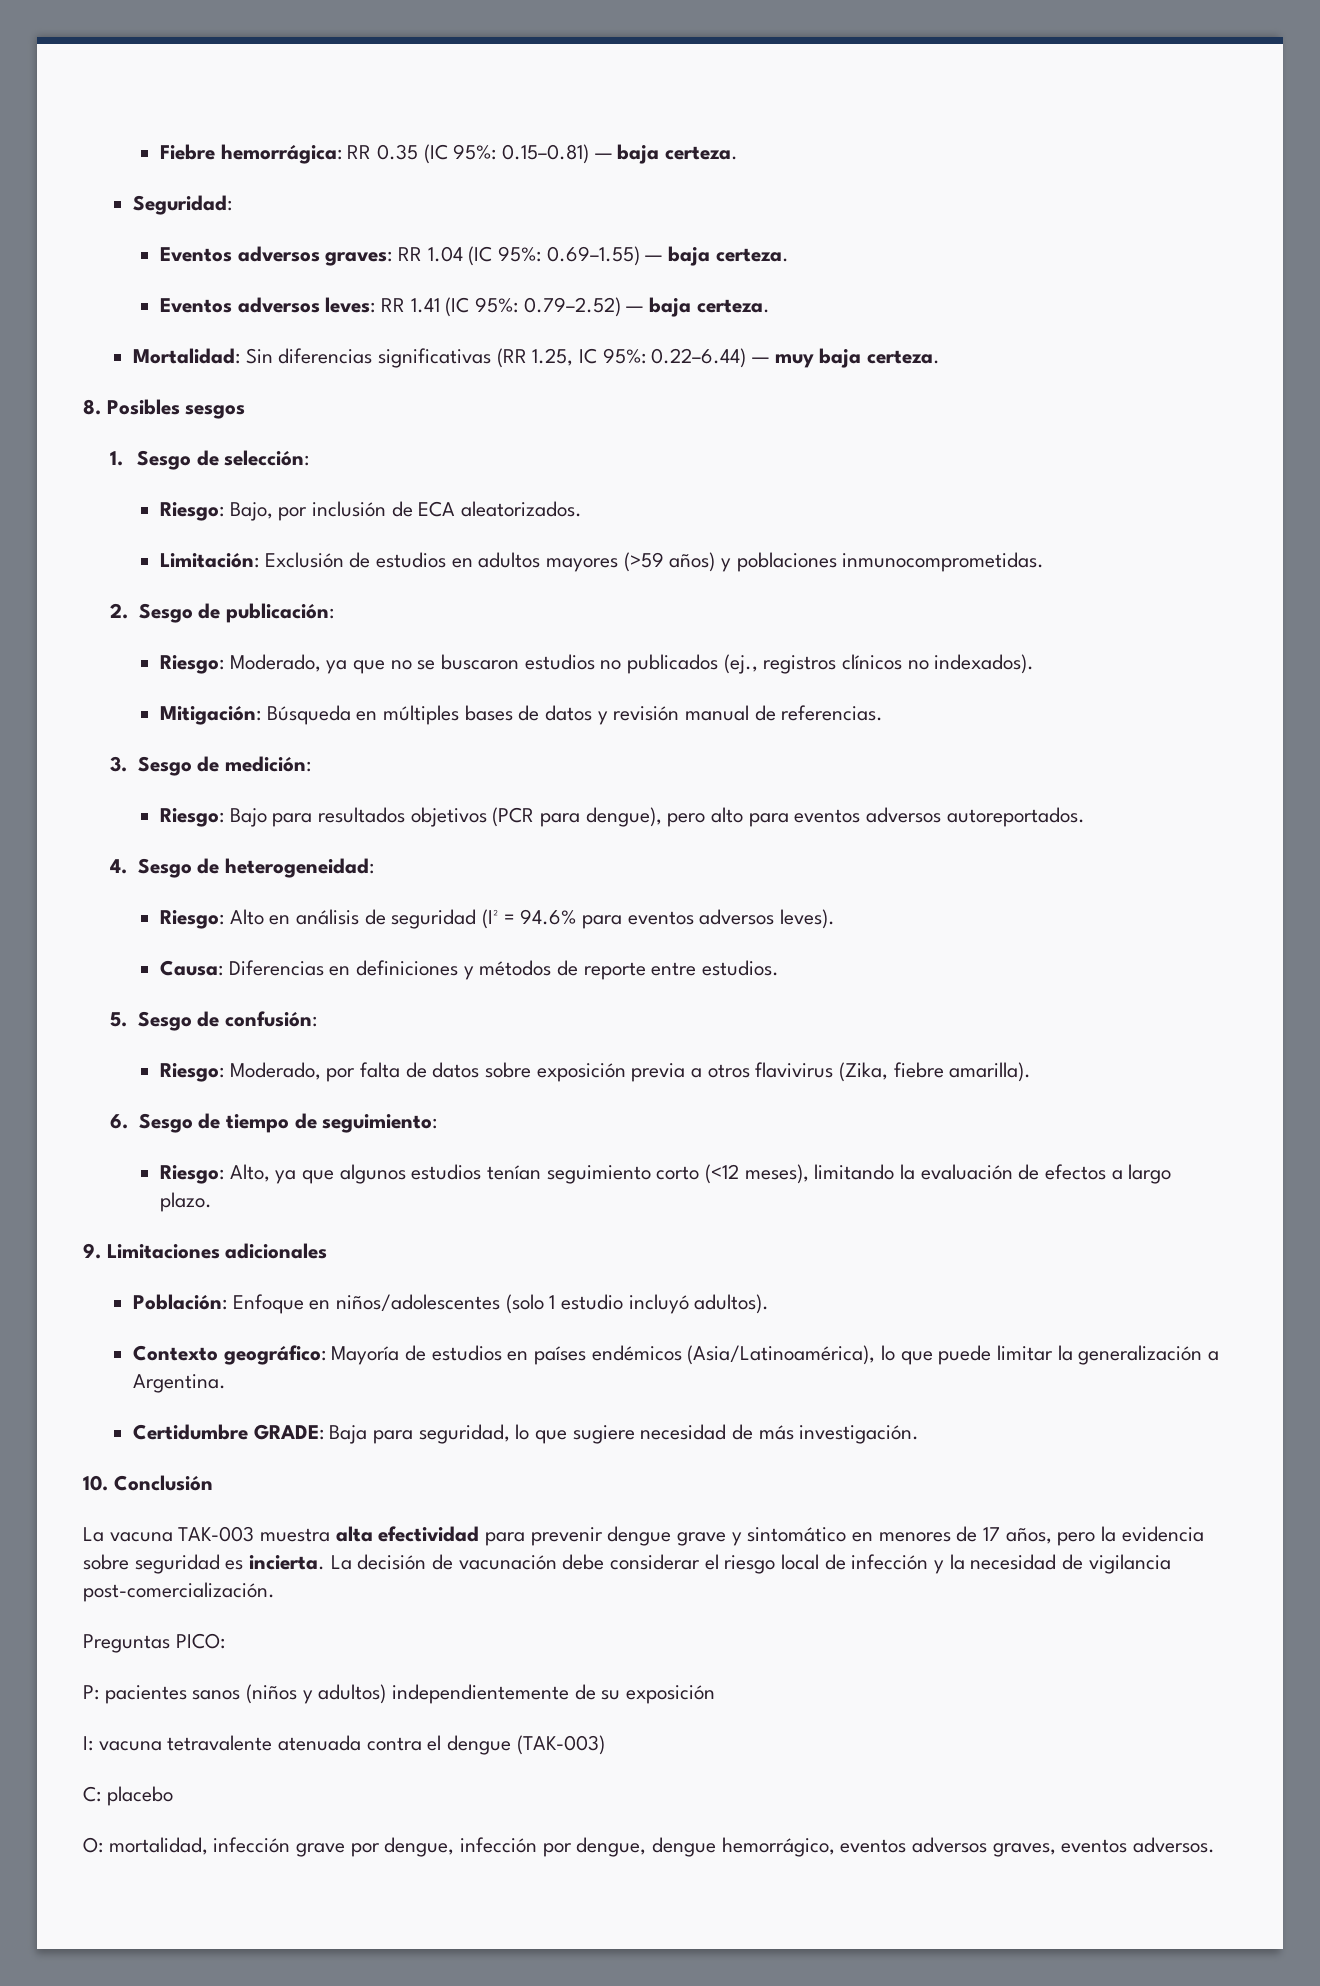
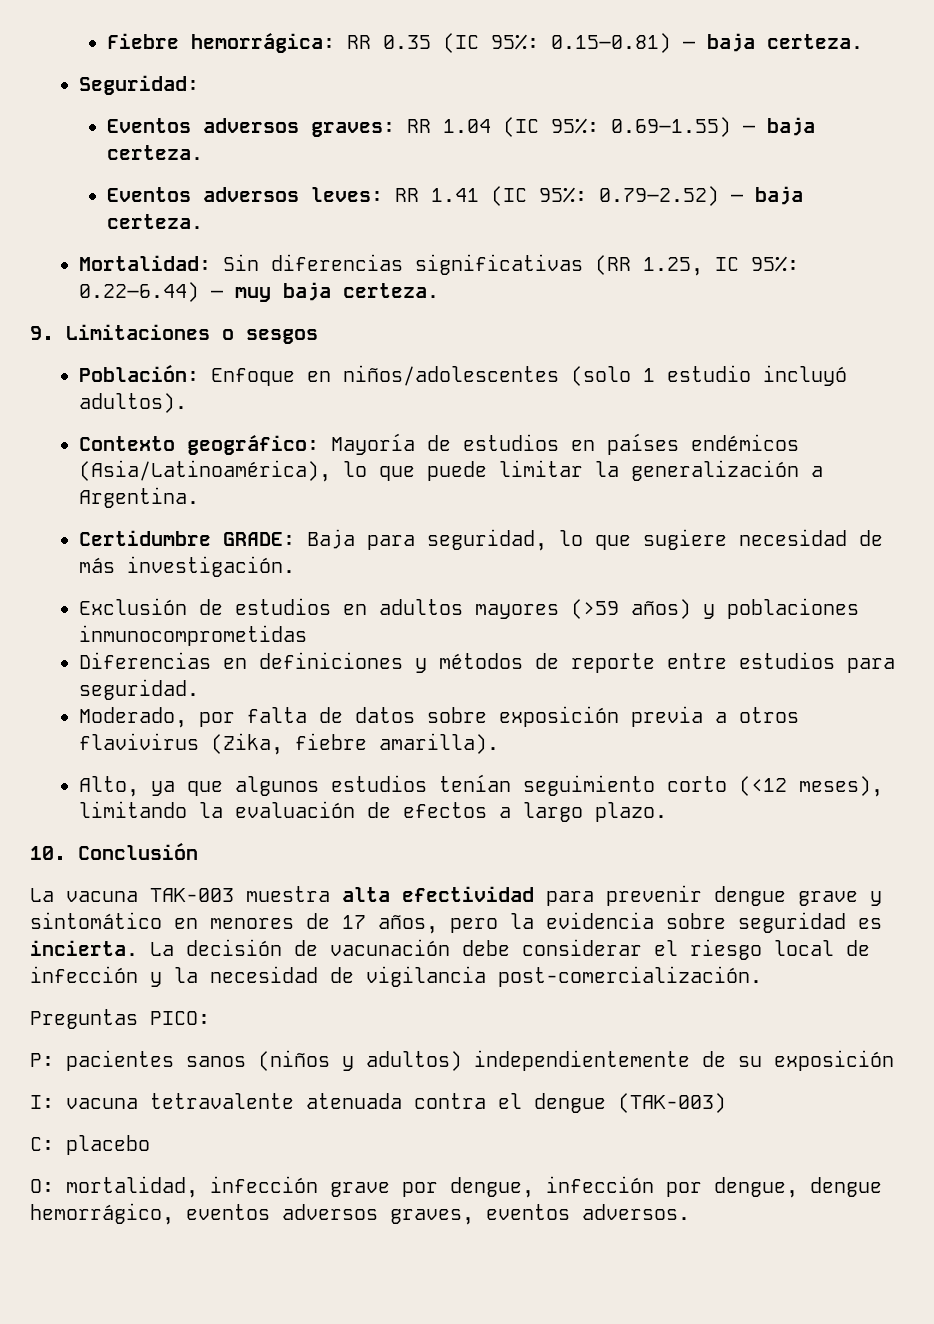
- 8. Posibles sesgos
- 1. Sesgo de selección:
- Riesgo: Bajo, por inclusión de ECA aleatorizados.
- Limitación: Exclusión de estudios en adultos mayores (>59 años) y poblaciones inmunocomprometidas.
- 2. Sesgo de publicación:
- Riesgo: Moderado, ya que no se buscaron estudios no publicados (ej., registros clínicos no indexados).
- Mitigación: Búsqueda en múltiples bases de datos y revisión manual de referencias.
- 3. Sesgo de medición:
- Riesgo: Bajo para resultados objetivos (PCR para dengue), pero alto para eventos adversos autoreportados.
- 4. Sesgo de heterogeneidad:
- Riesgo: Alto en análisis de seguridad (I² = 94.6% para eventos adversos leves).
- Causa: Diferencias en definiciones y métodos de reporte entre estudios.
- 5. Sesgo de confusión:
- Riesgo: Moderado, por falta de datos sobre exposición previa a otros flavivirus (Zika, fiebre amarilla).
- 6. Sesgo de tiempo de seguimiento:
- Riesgo: Alto, ya que algunos estudios tenían seguimiento corto (<12 meses), limitando la evaluación de efectos a largo plazo.
- 9. Limitaciones adicionales
+ 9. Limitaciones o sesgos
+ Exclusión de estudios en adultos mayores (>59 años) y poblaciones inmunocomprometidas
+ Diferencias en definiciones y métodos de reporte entre estudios para seguridad.
+ Moderado, por falta de datos sobre exposición previa a otros flavivirus (Zika, fiebre amarilla).
+ Alto, ya que algunos estudios tenían seguimiento corto (<12 meses), limitando la evaluación de efectos a largo plazo.

